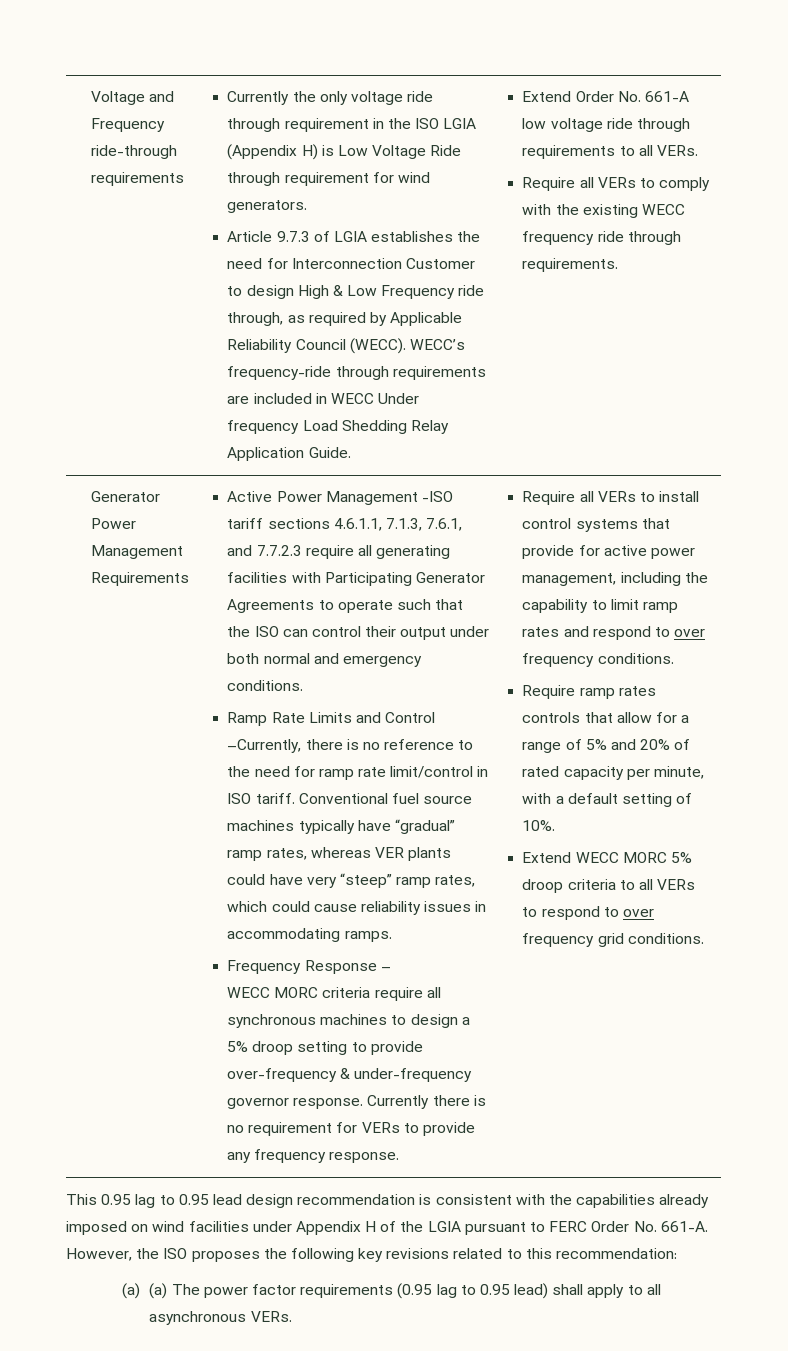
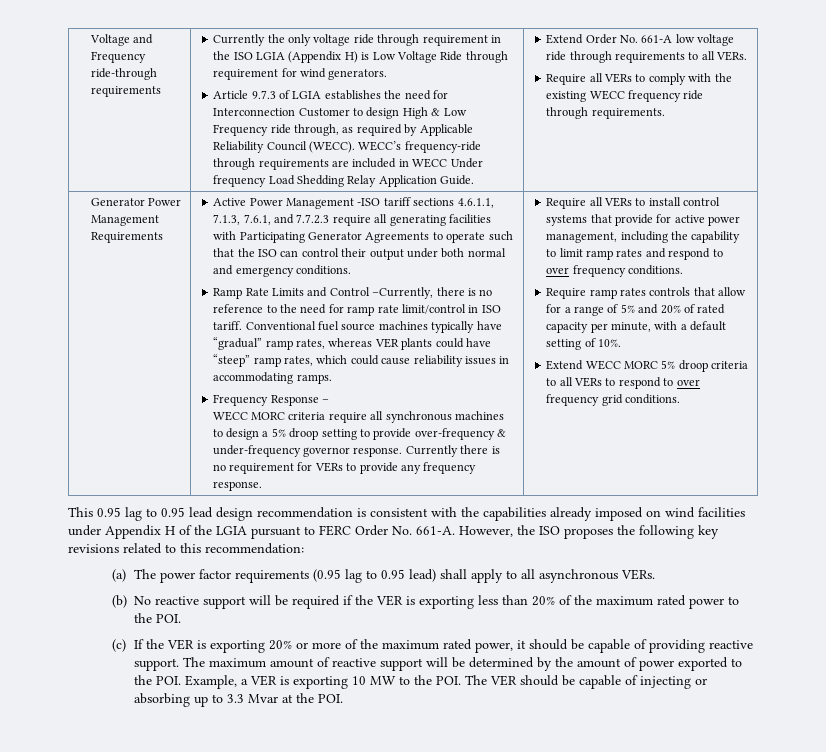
- Conventional fuel source machines typically have “gradual” ramp rates, whereas VER plants could have very “steep” ramp rates, which could cause reliability issues in accommodating ramps.
+ Conventional fuel source machines typically have “gradual” ramp rates, whereas VER plants could have “steep” ramp rates, which could cause reliability issues in accommodating ramps.
- (a) (a) The power factor requirements (0.95 lag to 0.95 lead) shall apply to all asynchronous VERs.
+ (a) The power factor requirements (0.95 lag to 0.95 lead) shall apply to all asynchronous VERs.
+ (b) No reactive support will be required if the VER is exporting less than 20% of the maximum rated power to the POI.
+ (c) If the VER is exporting 20% or more of the maximum rated power, it should be capable of providing reactive support. The maximum amount of reactive support will be determined by the amount of power exported to the POI. Example, a VER is exporting 10 MW to the POI. The VER should be capable of injecting or absorbing up to 3.3 Mvar at the POI.

